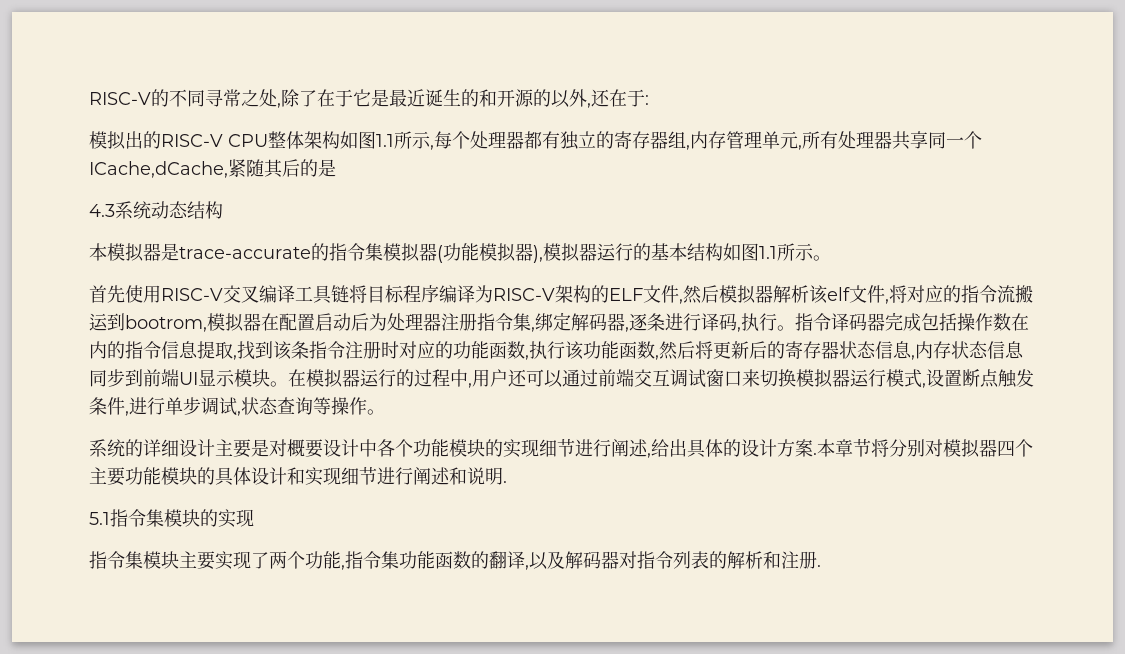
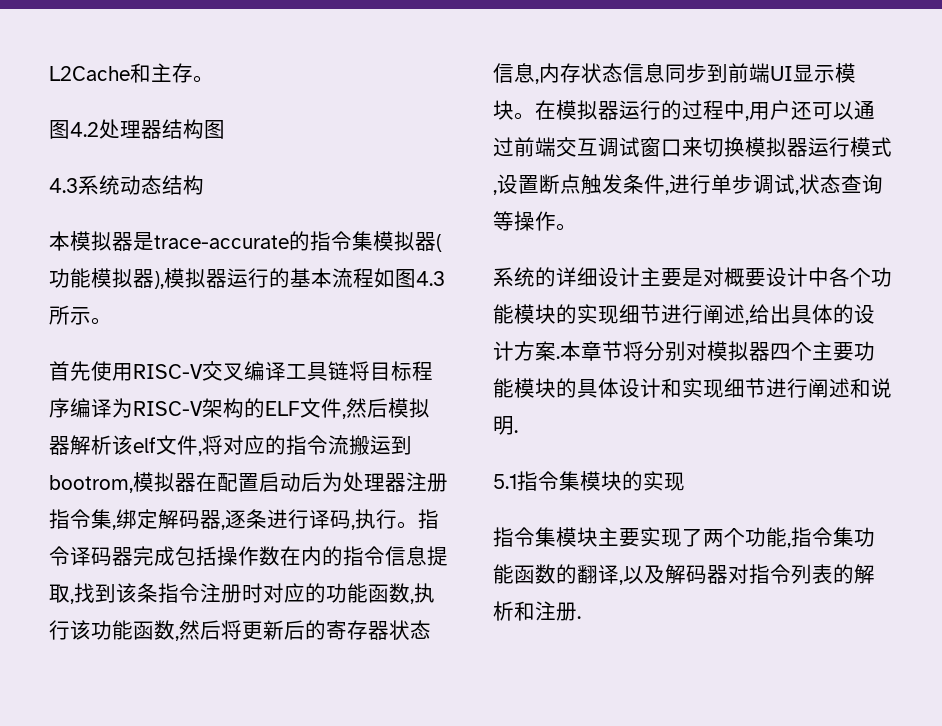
- RISC-V的不同寻常之处,除了在于它是最近诞生的和开源的以外,还在于:
- 模拟出的RISC-V CPU整体架构如图1.1所示,每个处理器都有独立的寄存器组,内存管理单元,所有处理器共享同一个ICache,dCache,紧随其后的是
+ L2Cache和主存。
+ 图4.2处理器结构图
- 本模拟器是trace-accurate的指令集模拟器(功能模拟器),模拟器运行的基本结构如图1.1所示。
+ 本模拟器是trace-accurate的指令集模拟器(功能模拟器),模拟器运行的基本流程如图4.3所示。

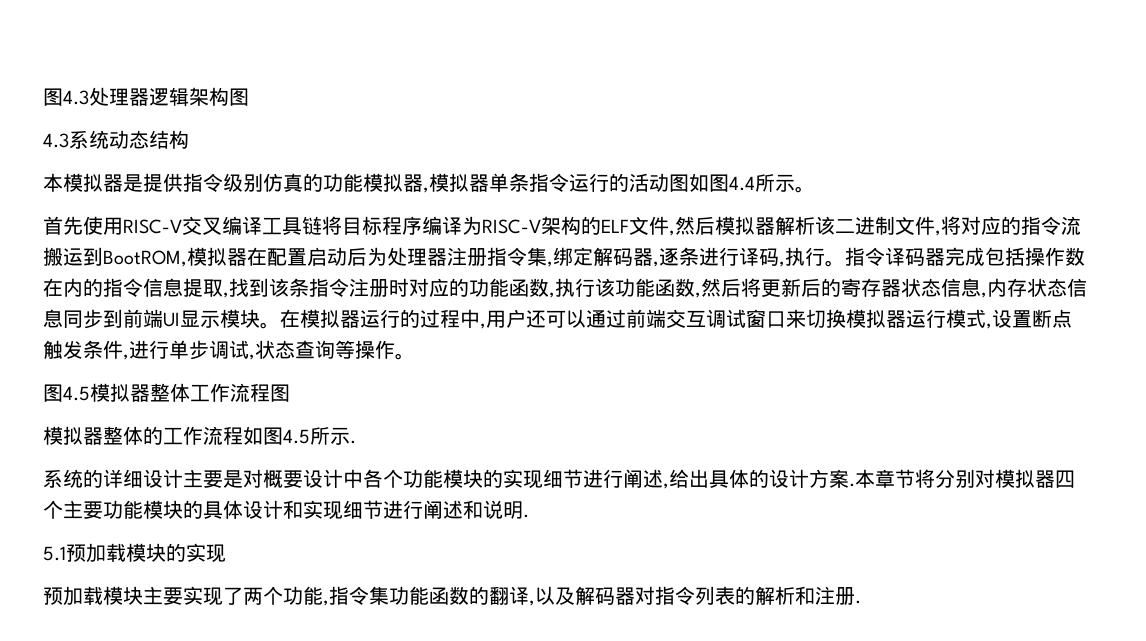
- L2Cache和主存。
- 图4.2处理器结构图
+ 图4.3处理器逻辑架构图
- 本模拟器是trace-accurate的指令集模拟器(功能模拟器),模拟器运行的基本流程如图4.3所示。
+ 本模拟器是提供指令级别仿真的功能模拟器,模拟器单条指令运行的活动图如图4.4所示。
- 首先使用RISC-V交叉编译工具链将目标程序编译为RISC-V架构的ELF文件,然后模拟器解析该elf文件,将对应的指令流搬运到bootrom,模拟器在配置启动后为处理器注册指令集,绑定解码器,逐条进行译码,执行。
+ 首先使用RISC-V交叉编译工具链将目标程序编译为RISC-V架构的ELF文件,然后模拟器解析该二进制文件,将对应的指令流搬运到BootROM,模拟器在配置启动后为处理器注册指令集,绑定解码器,逐条进行译码,执行。
+ 图4.5模拟器整体工作流程图
+ 模拟器整体的工作流程如图4.5所示.
- 5.1指令集模块的实现
+ 5.1预加载模块的实现
- 指令集模块主要实现了两个功能,指令集功能函数的翻译,以及解码器对指令列表的解析和注册.
+ 预加载模块主要实现了两个功能,指令集功能函数的翻译,以及解码器对指令列表的解析和注册.

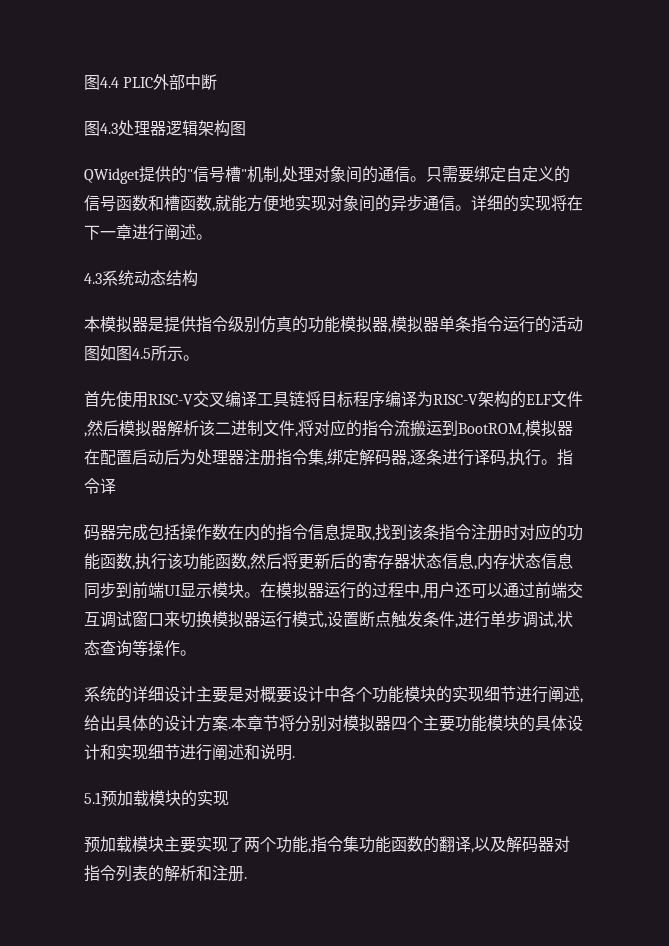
+ 图4.4 PLIC外部中断
+ QWidget提供的"信号槽"机制,处理对象间的通信。只需要绑定自定义的信号函数和槽函数,就能方便地实现对象间的异步通信。详细的实现将在下一章进行阐述。
- 本模拟器是提供指令级别仿真的功能模拟器,模拟器单条指令运行的活动图如图4.4所示。
+ 本模拟器是提供指令级别仿真的功能模拟器,模拟器单条指令运行的活动图如图4.5所示。
- 指令译码器完成包括操作数在内的指令信息提取,找到该条指令注册时对应的功能函数,执行该功能函数,然后将更新后的寄存器状态信息,内存状态信息同步到前端UI显示模块。
+ 指令译
+ 码器完成包括操作数在内的指令信息提取,找到该条指令注册时对应的功能函数,执行该功能函数,然后将更新后的寄存器状态信息,内存状态信息同步到前端UI显示模块。
- 图4.5模拟器整体工作流程图
- 模拟器整体的工作流程如图4.5所示.

